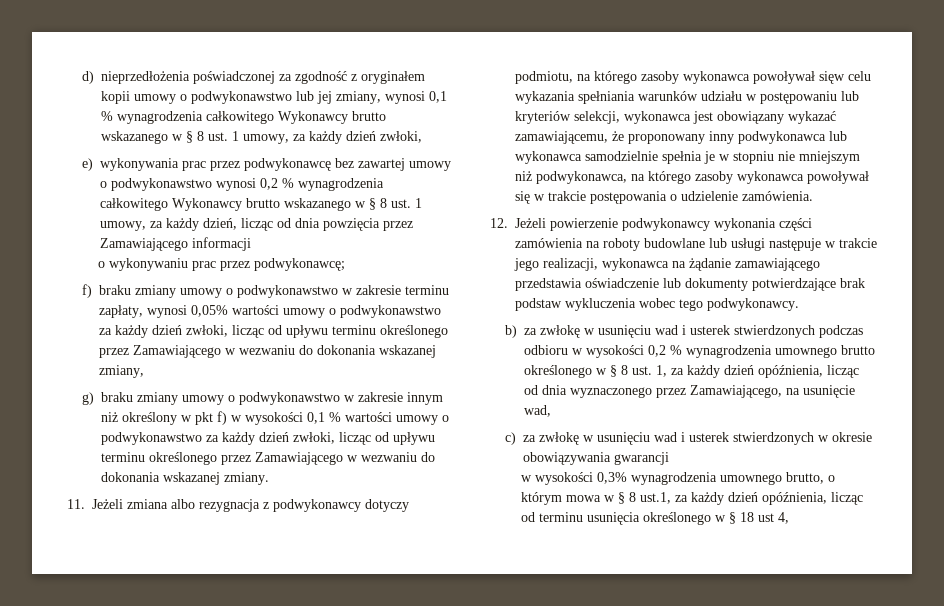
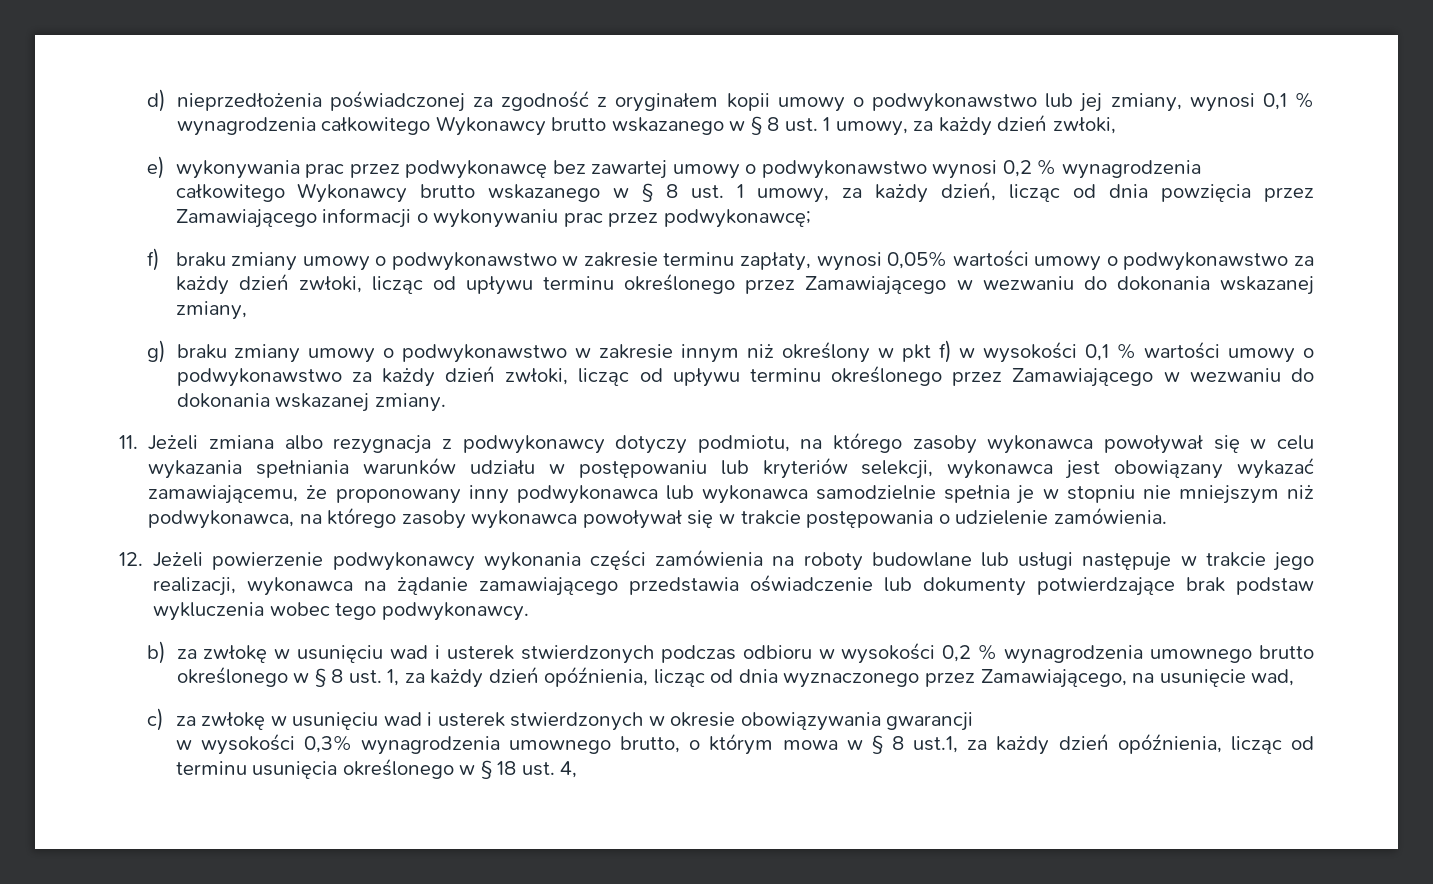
- e) wykonywania prac przez podwykonawcę bez zawartej umowy o podwykonawstwo wynosi 0,2 % wynagrodzenia całkowitego Wykonawcy brutto wskazanego w § 8 ust. 1 umowy, za każdy dzień, licząc od dnia powzięcia przez Zamawiającego informacji
- o wykonywaniu prac przez podwykonawcę;
+ e) wykonywania prac przez podwykonawcę bez zawartej umowy o podwykonawstwo wynosi 0,2 % wynagrodzenia całkowitego Wykonawcy brutto wskazanego w § 8 ust. 1 umowy, za każdy dzień, licząc od dnia powzięcia przez Zamawiającego informacji o wykonywaniu prac przez podwykonawcę;
- 11. Jeżeli zmiana albo rezygnacja z podwykonawcy dotyczy podmiotu, na którego zasoby wykonawca powoływał sięw celu wykazania spełniania warunków udziału w postępowaniu lub kryteriów selekcji, wykonawca jest obowiązany wykazać zamawiającemu, że proponowany inny podwykonawca lub wykonawca samodzielnie spełnia je w stopniu nie mniejszym niż podwykonawca, na którego zasoby wykonawca powoływał się w trakcie postępowania o udzielenie zamówienia.
+ 11. Jeżeli zmiana albo rezygnacja z podwykonawcy dotyczy podmiotu, na którego zasoby wykonawca powoływał się w celu wykazania spełniania warunków udziału w postępowaniu lub kryteriów selekcji, wykonawca jest obowiązany wykazać zamawiającemu, że proponowany inny podwykonawca lub wykonawca samodzielnie spełnia je w stopniu nie mniejszym niż podwykonawca, na którego zasoby wykonawca powoływał się w trakcie postępowania o udzielenie zamówienia.
- w wysokości 0,3% wynagrodzenia umownego brutto, o którym mowa w § 8 ust.1, za każdy dzień opóźnienia, licząc od terminu usunięcia określonego w § 18 ust 4,
+ w wysokości 0,3% wynagrodzenia umownego brutto, o którym mowa w § 8 ust.1, za każdy dzień opóźnienia, licząc od terminu usunięcia określonego w § 18 ust. 4,

